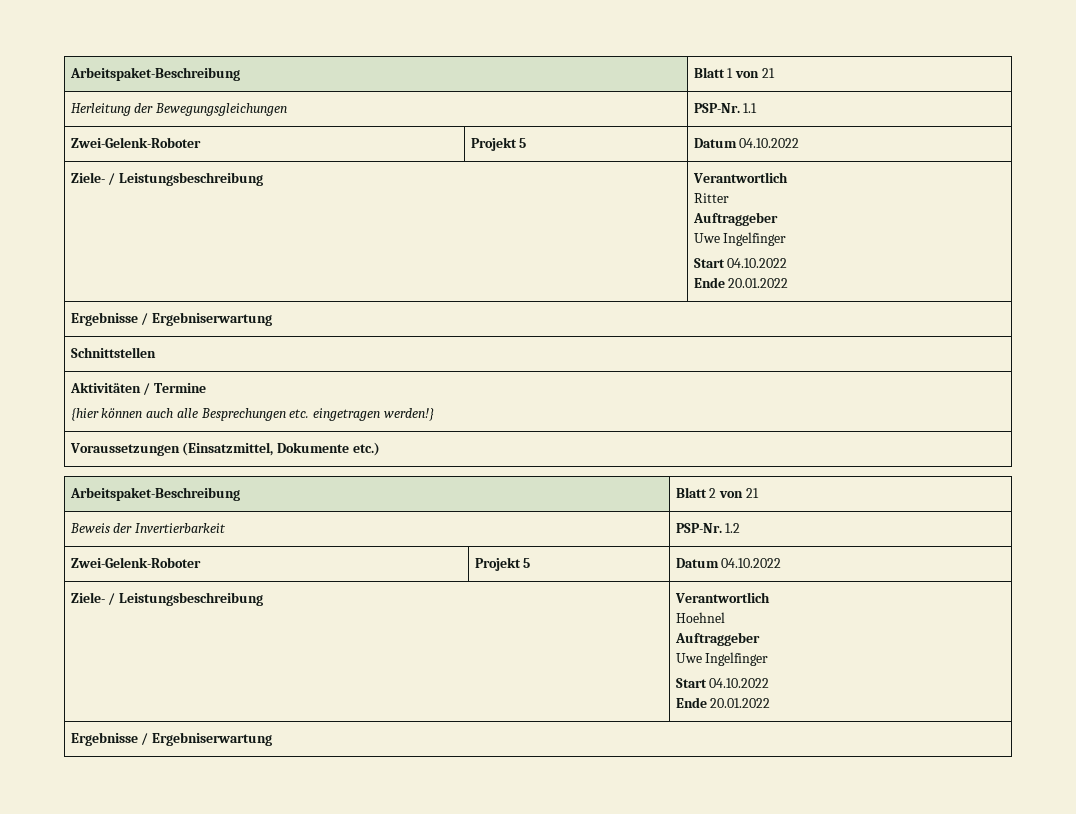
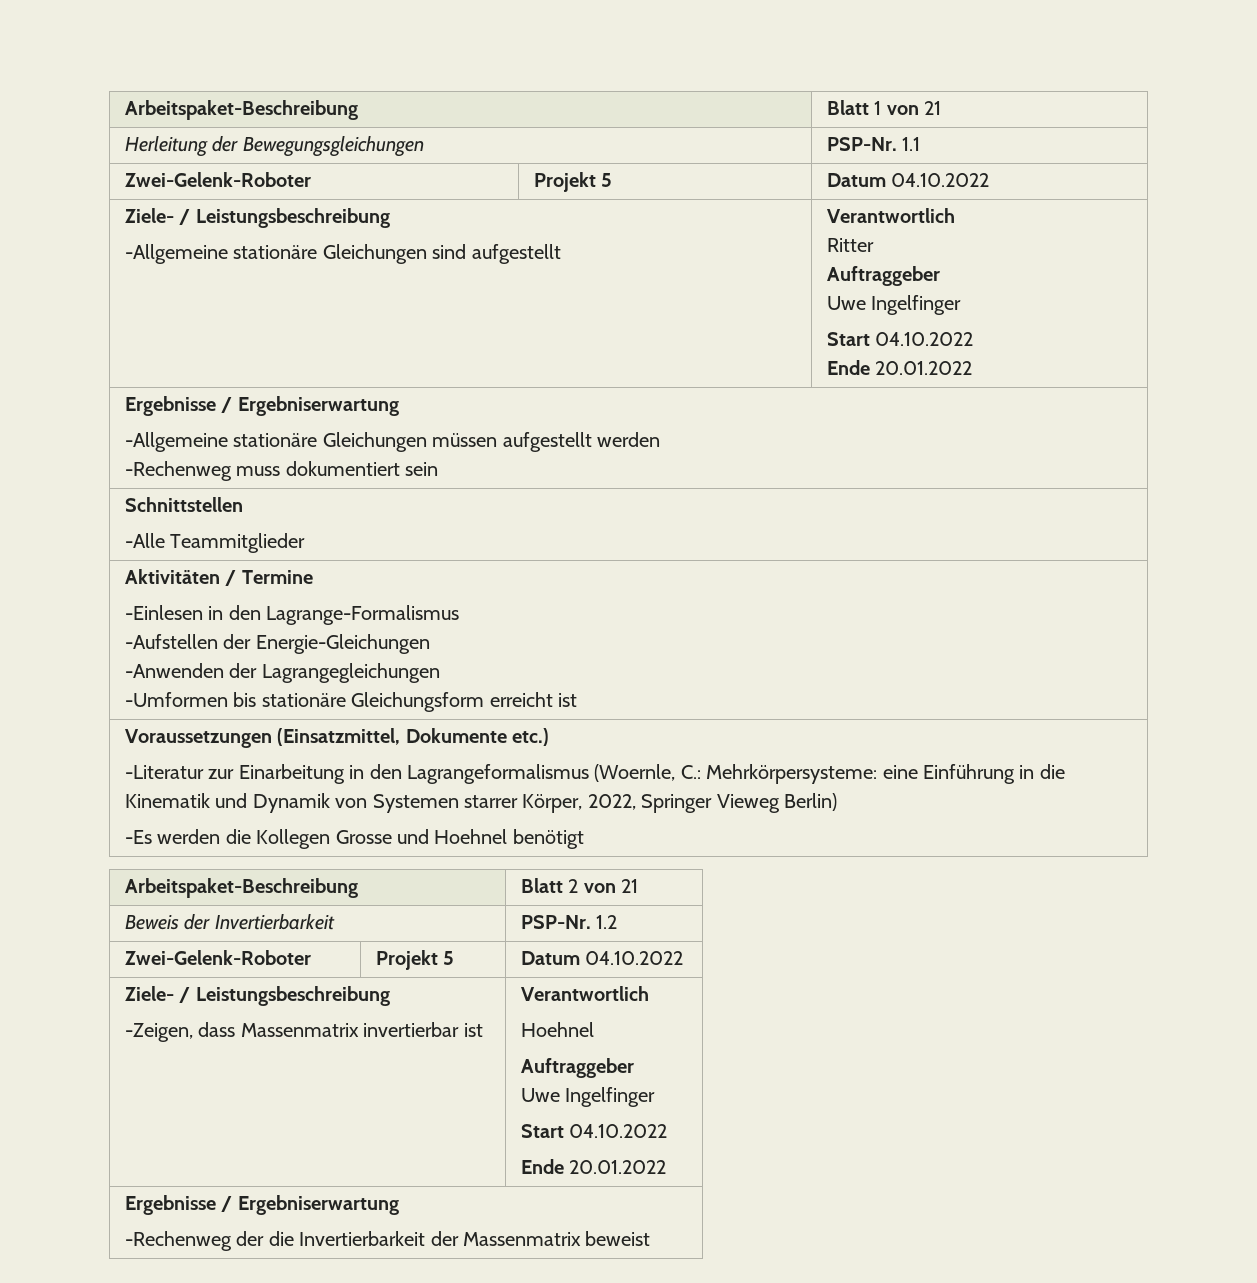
  Herleitung der Bewegungsgleichungen | PSP-Nr. 1.1
  Zwei-Gelenk-Roboter | Projekt 5 | Datum 04.10.2022
- Ziele- / Leistungsbeschreibung | Verantwortlich
+ Ziele- / Leistungsbeschreibung
+ -Allgemeine stationäre Gleichungen sind aufgestellt | Verantwortlich
  Ritter
  Auftraggeber
  Uwe Ingelfinger
  Start 04.10.2022
  Ende 20.01.2022
  Ergebnisse / Ergebniserwartung
+ -Allgemeine stationäre Gleichungen müssen aufgestellt werden
+ -Rechenweg muss dokumentiert sein
  Schnittstellen
+ -Alle Teammitglieder
  Aktivitäten / Termine
- {hier können auch alle Besprechungen etc. eingetragen werden!}
+ -Einlesen in den Lagrange-Formalismus
+ -Aufstellen der Energie-Gleichungen
+ -Anwenden der Lagrangegleichungen
+ -Umformen bis stationäre Gleichungsform erreicht ist
  Voraussetzungen (Einsatzmittel, Dokumente etc.)
+ -Literatur zur Einarbeitung in den Lagrangeformalismus (Woernle, C.: Mehrkörpersysteme: eine Einführung in die Kinematik und Dynamik von Systemen starrer Körper, 2022, Springer Vieweg Berlin)
+ -Es werden die Kollegen Grosse und Hoehnel benötigt
  Beweis der Invertierbarkeit | PSP-Nr. 1.2
  Zwei-Gelenk-Roboter | Projekt 5 | Datum 04.10.2022
- Ziele- / Leistungsbeschreibung | Verantwortlich
+ Ziele- / Leistungsbeschreibung
+ -Zeigen, dass Massenmatrix invertierbar ist | Verantwortlich
  Hoehnel
  Auftraggeber
  Uwe Ingelfinger
  Start 04.10.2022
  Ende 20.01.2022
  Ergebnisse / Ergebniserwartung
+ -Rechenweg der die Invertierbarkeit der Massenmatrix beweist

